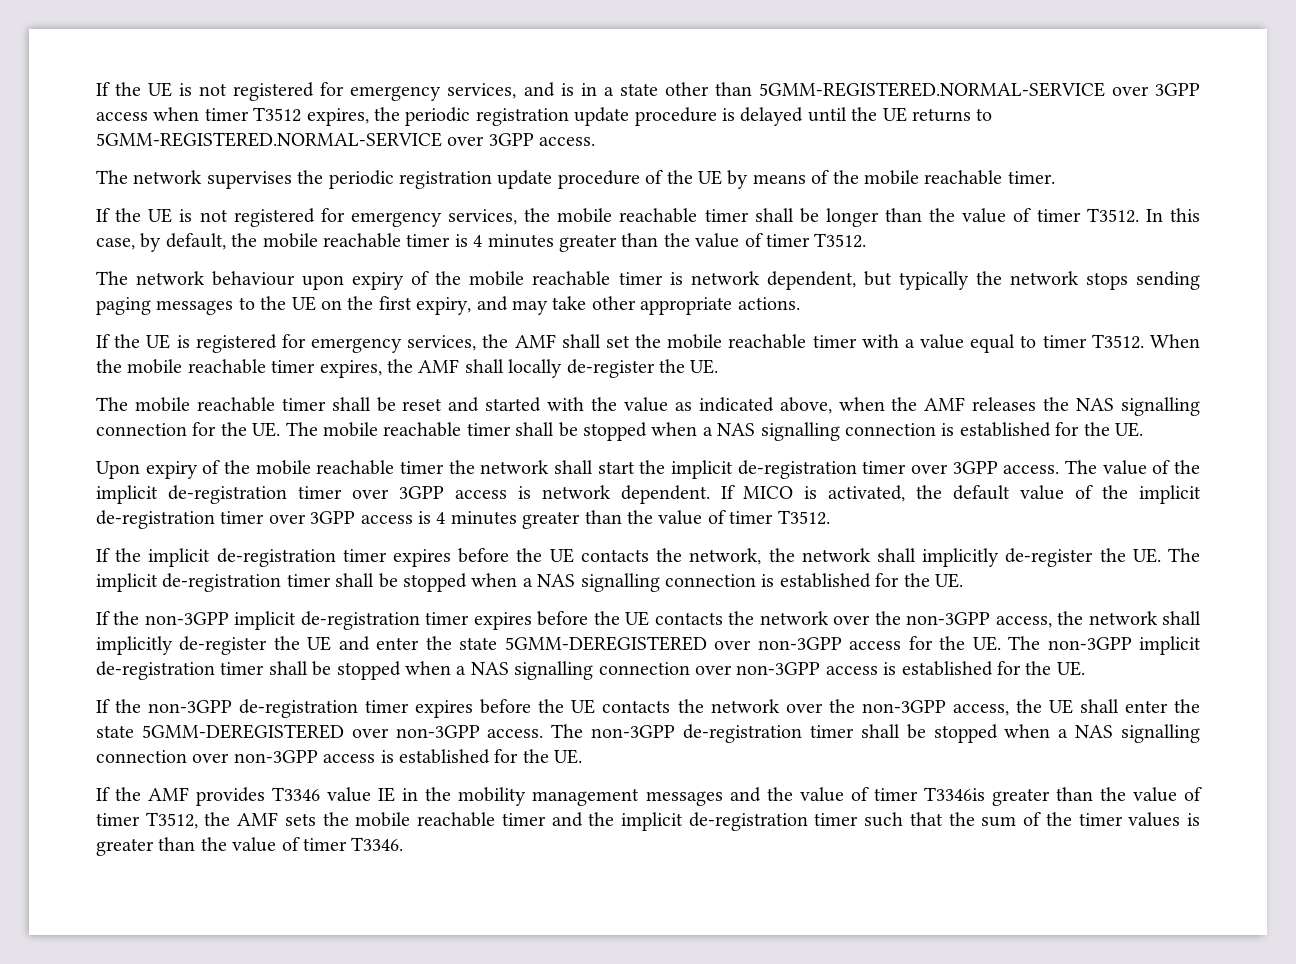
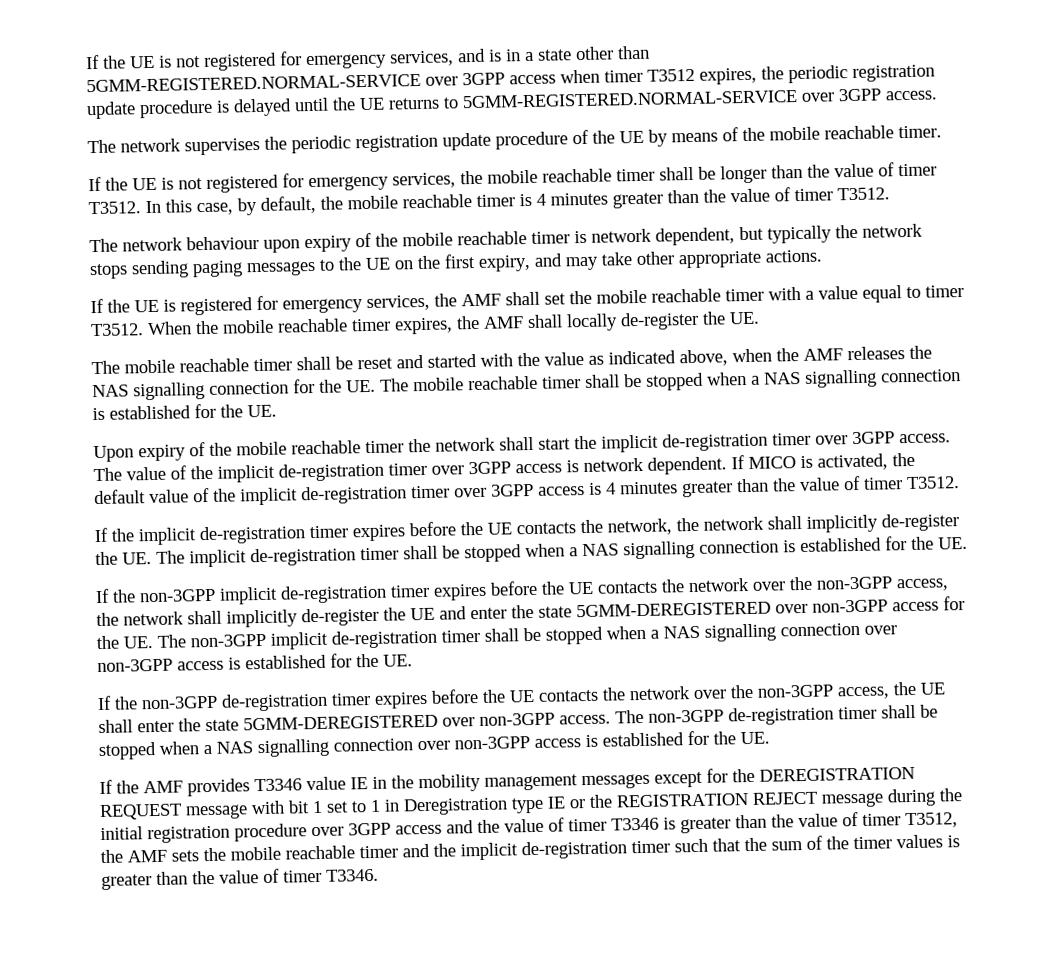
- If the AMF provides T3346 value IE in the mobility management messages and the value of timer T3346is greater than the value of timer T3512, the AMF sets the mobile reachable timer and the implicit de-registration timer such that the sum of the timer values is greater than the value of timer T3346.
+ If the AMF provides T3346 value IE in the mobility management messages except for the DEREGISTRATION REQUEST message with bit 1 set to 1 in Deregistration type IE or the REGISTRATION REJECT message during the initial registration procedure over 3GPP access and the value of timer T3346 is greater than the value of timer T3512, the AMF sets the mobile reachable timer and the implicit de-registration timer such that the sum of the timer values is greater than the value of timer T3346.

